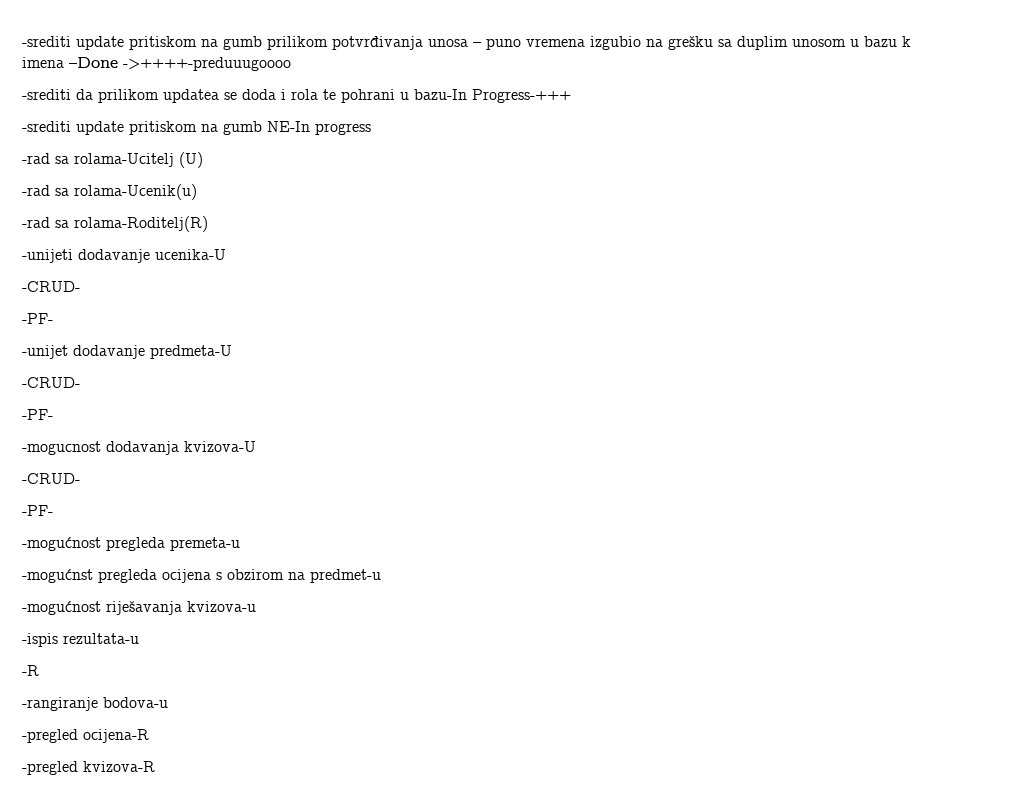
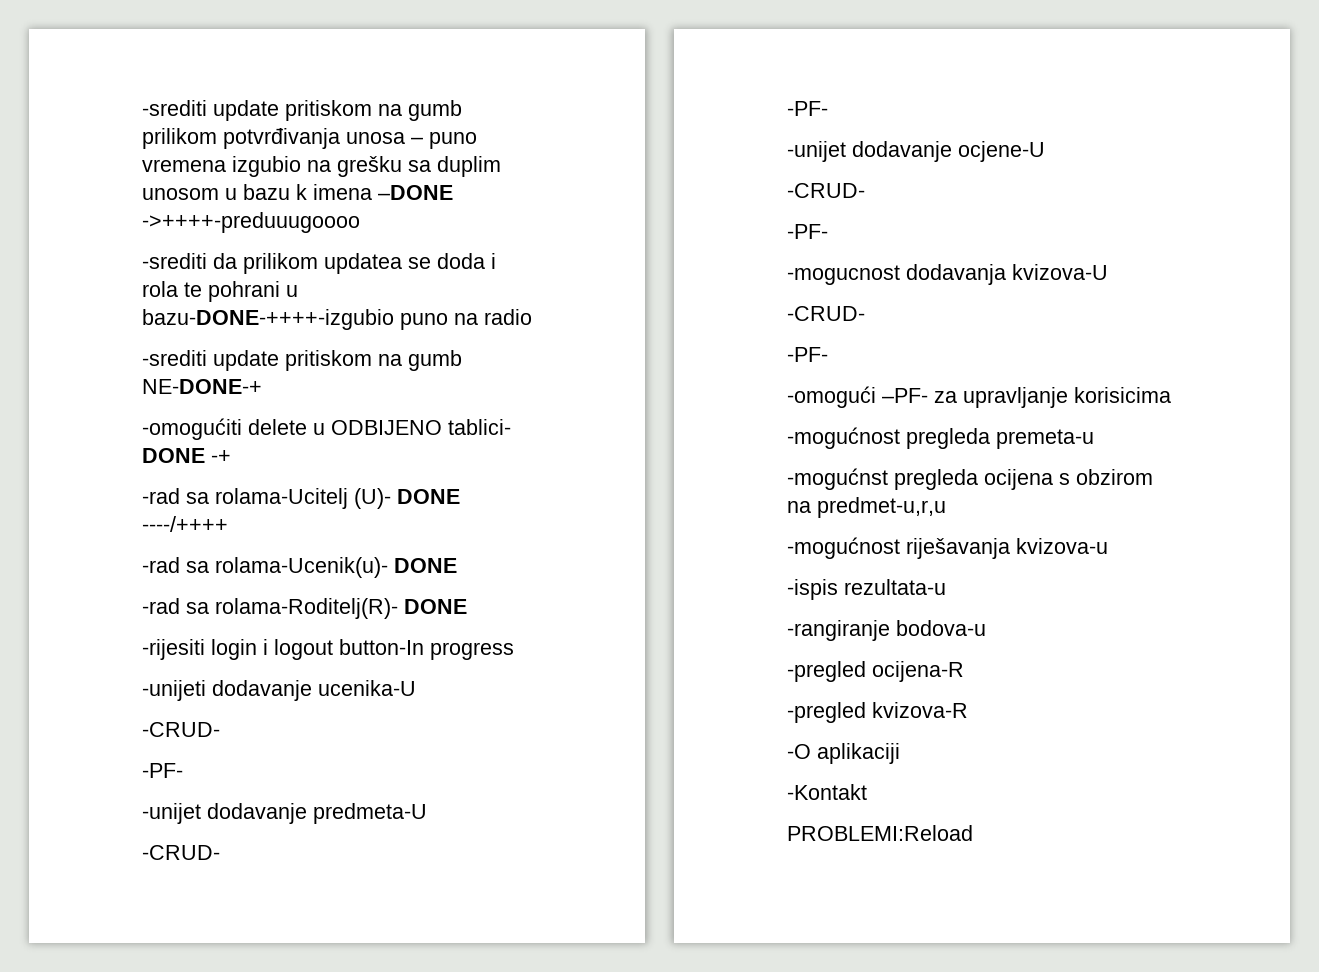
- -srediti update pritiskom na gumb prilikom potvrđivanja unosa – puno vremena izgubio na grešku sa duplim unosom u bazu k imena –Done ->++++-preduuugoooo
+ -srediti update pritiskom na gumb prilikom potvrđivanja unosa – puno vremena izgubio na grešku sa duplim unosom u bazu k imena –DONE ->++++-preduuugoooo
- -srediti da prilikom updatea se doda i rola te pohrani u bazu-In Progress-+++
- -srediti update pritiskom na gumb NE-In progress
+ -srediti da prilikom updatea se doda i rola te pohrani u bazu-DONE-++++-izgubio puno na radio
+ -srediti update pritiskom na gumb NE-DONE-+
+ -omogućiti delete u ODBIJENO tablici- DONE -+
- -rad sa rolama-Ucitelj (U)
- -rad sa rolama-Ucenik(u)
- -rad sa rolama-Roditelj(R)
+ -rad sa rolama-Ucitelj (U)- DONE ----/++++
+ -rad sa rolama-Ucenik(u)- DONE
+ -rad sa rolama-Roditelj(R)- DONE
+ -rijesiti login i logout button-In progress
+ -unijet dodavanje ocjene-U
+ -CRUD-
+ -PF-
+ -omogući –PF- za upravljanje korisicima
- -mogućnst pregleda ocijena s obzirom na predmet-u
+ -mogućnst pregleda ocijena s obzirom na predmet-u,r,u
- -R
+ -O aplikaciji
+ -Kontakt
+ PROBLEMI:Reload

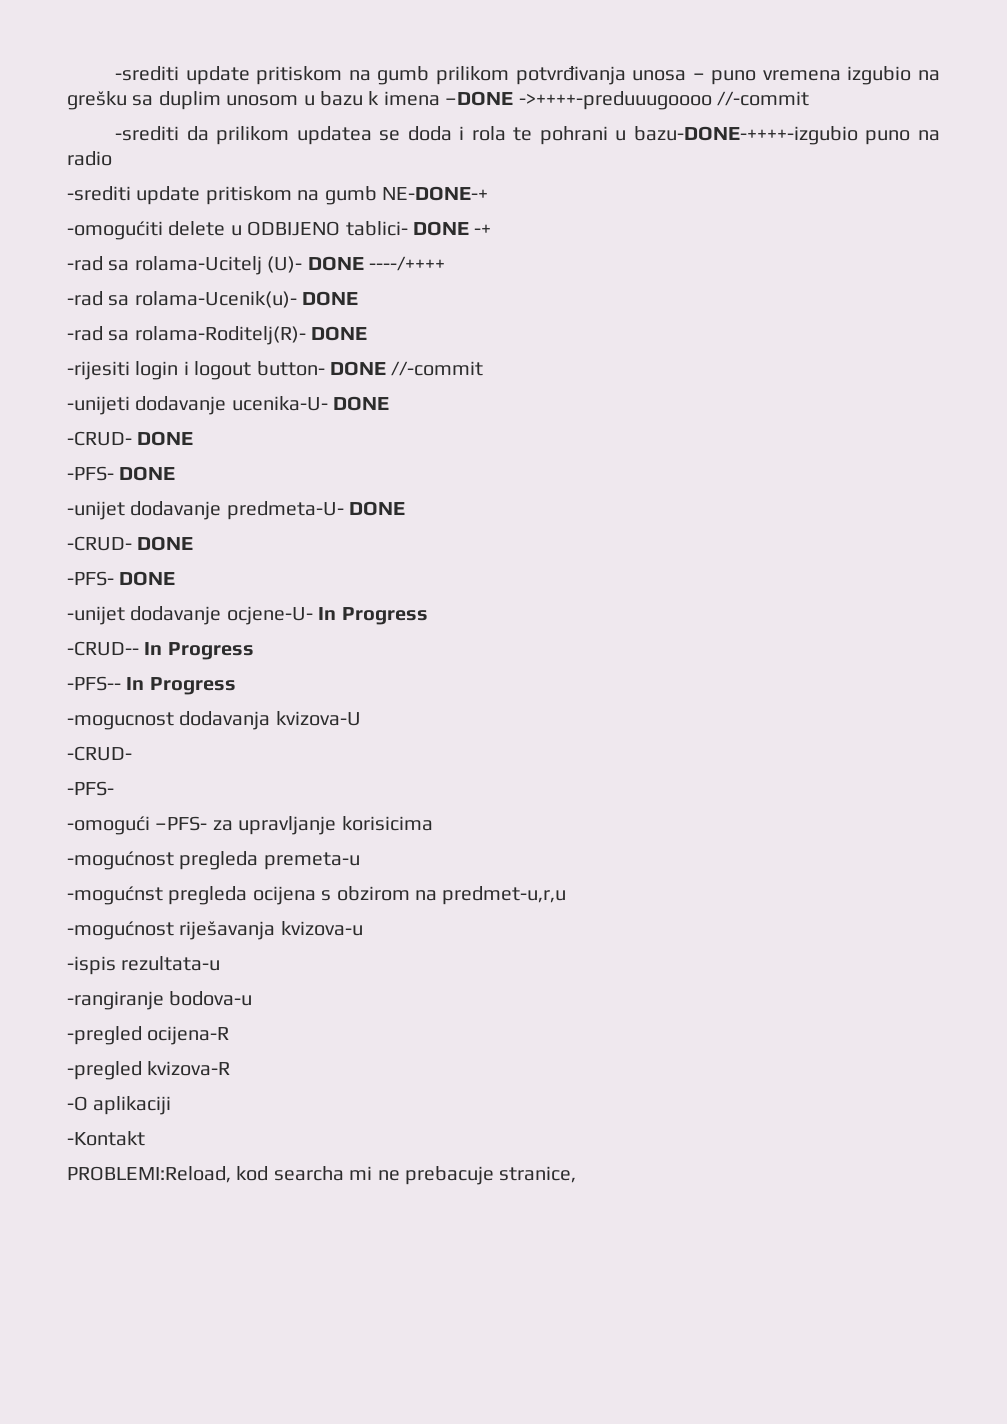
- -srediti update pritiskom na gumb prilikom potvrđivanja unosa – puno vremena izgubio na grešku sa duplim unosom u bazu k imena –DONE ->++++-preduuugoooo
+ -srediti update pritiskom na gumb prilikom potvrđivanja unosa – puno vremena izgubio na grešku sa duplim unosom u bazu k imena –DONE ->++++-preduuugoooo //-commit
- -rijesiti login i logout button-In progress
+ -rijesiti login i logout button- DONE //-commit
- -unijeti dodavanje ucenika-U
- -CRUD-
- -PF-
- -unijet dodavanje predmeta-U
- -CRUD-
- -PF-
- -unijet dodavanje ocjene-U
- -CRUD-
- -PF-
+ -unijeti dodavanje ucenika-U- DONE
+ -CRUD- DONE
+ -PFS- DONE
+ -unijet dodavanje predmeta-U- DONE
+ -CRUD- DONE
+ -PFS- DONE
+ -unijet dodavanje ocjene-U- In Progress
+ -CRUD-- In Progress
+ -PFS-- In Progress
  -mogucnost dodavanja kvizova-U
  -CRUD-
- -PF-
+ -PFS-
- -omogući –PF- za upravljanje korisicima
+ -omogući –PFS- za upravljanje korisicima
- PROBLEMI:Reload
+ PROBLEMI:Reload, kod searcha mi ne prebacuje stranice,

